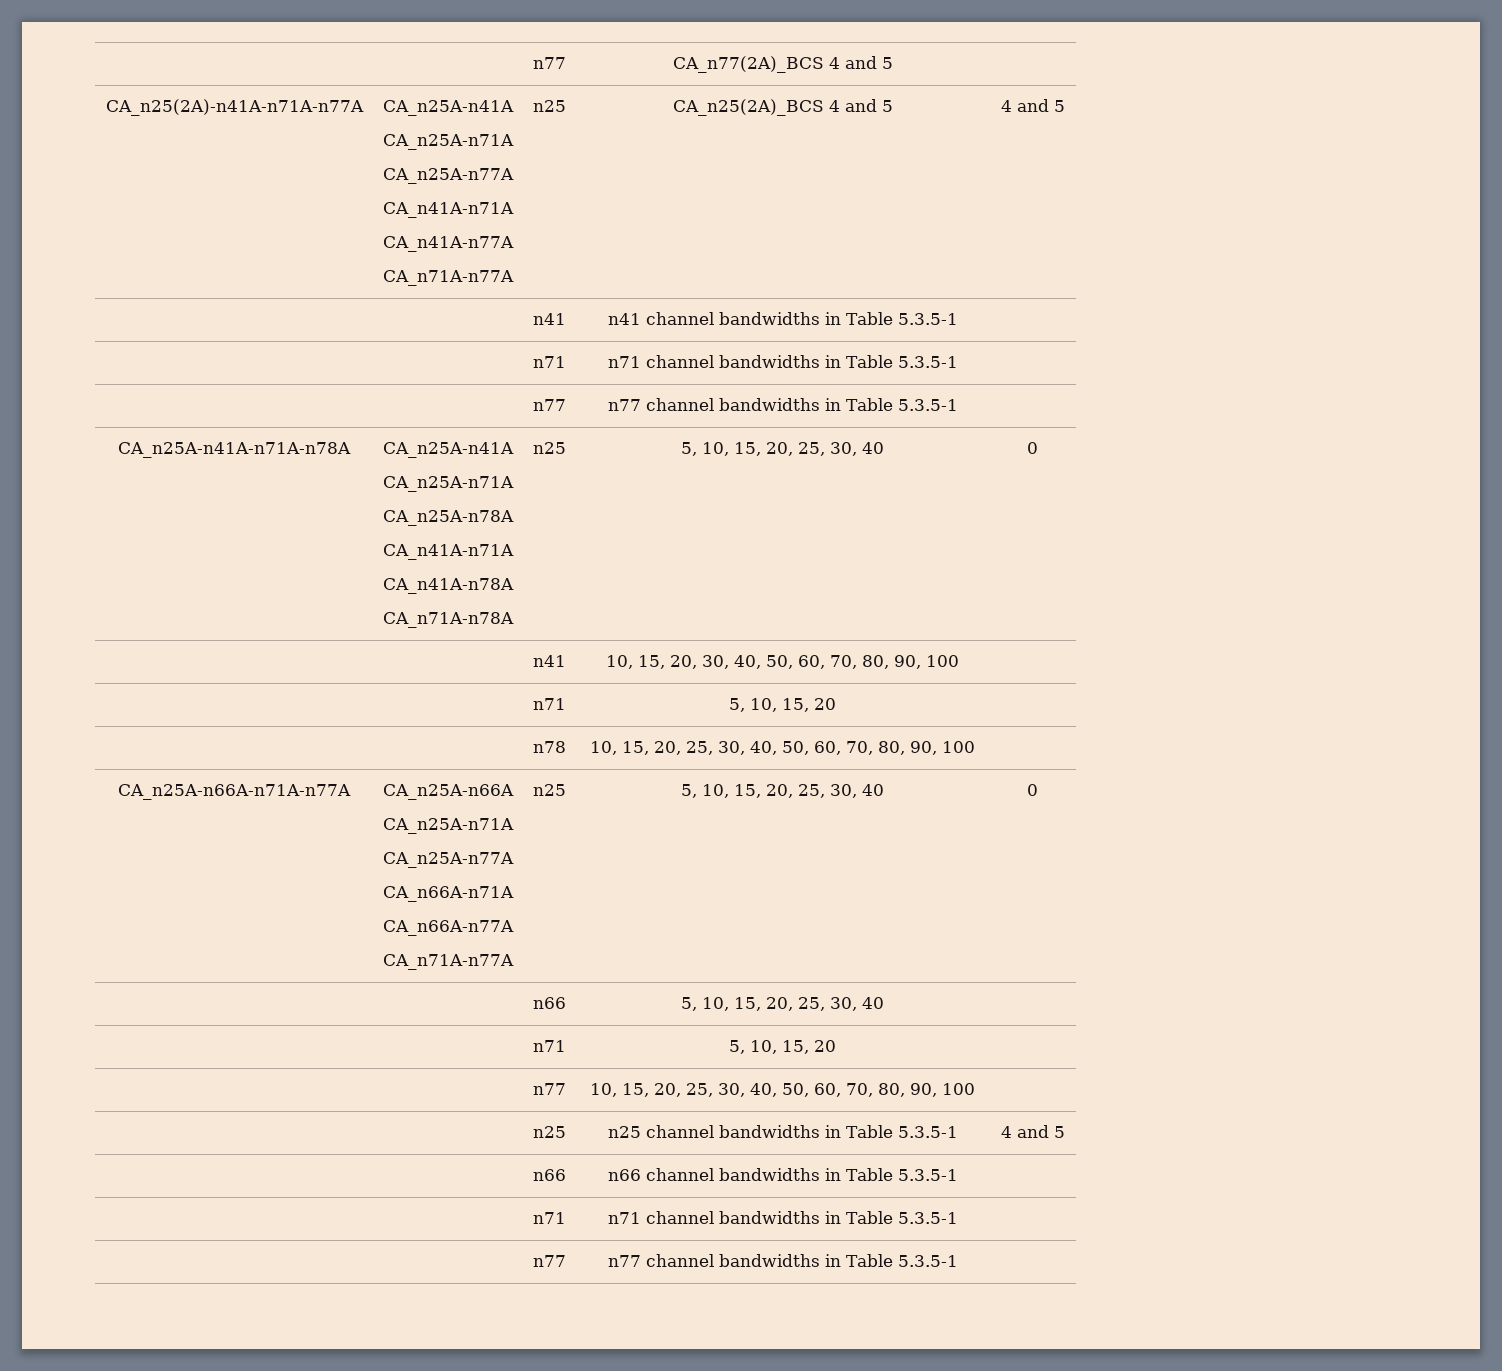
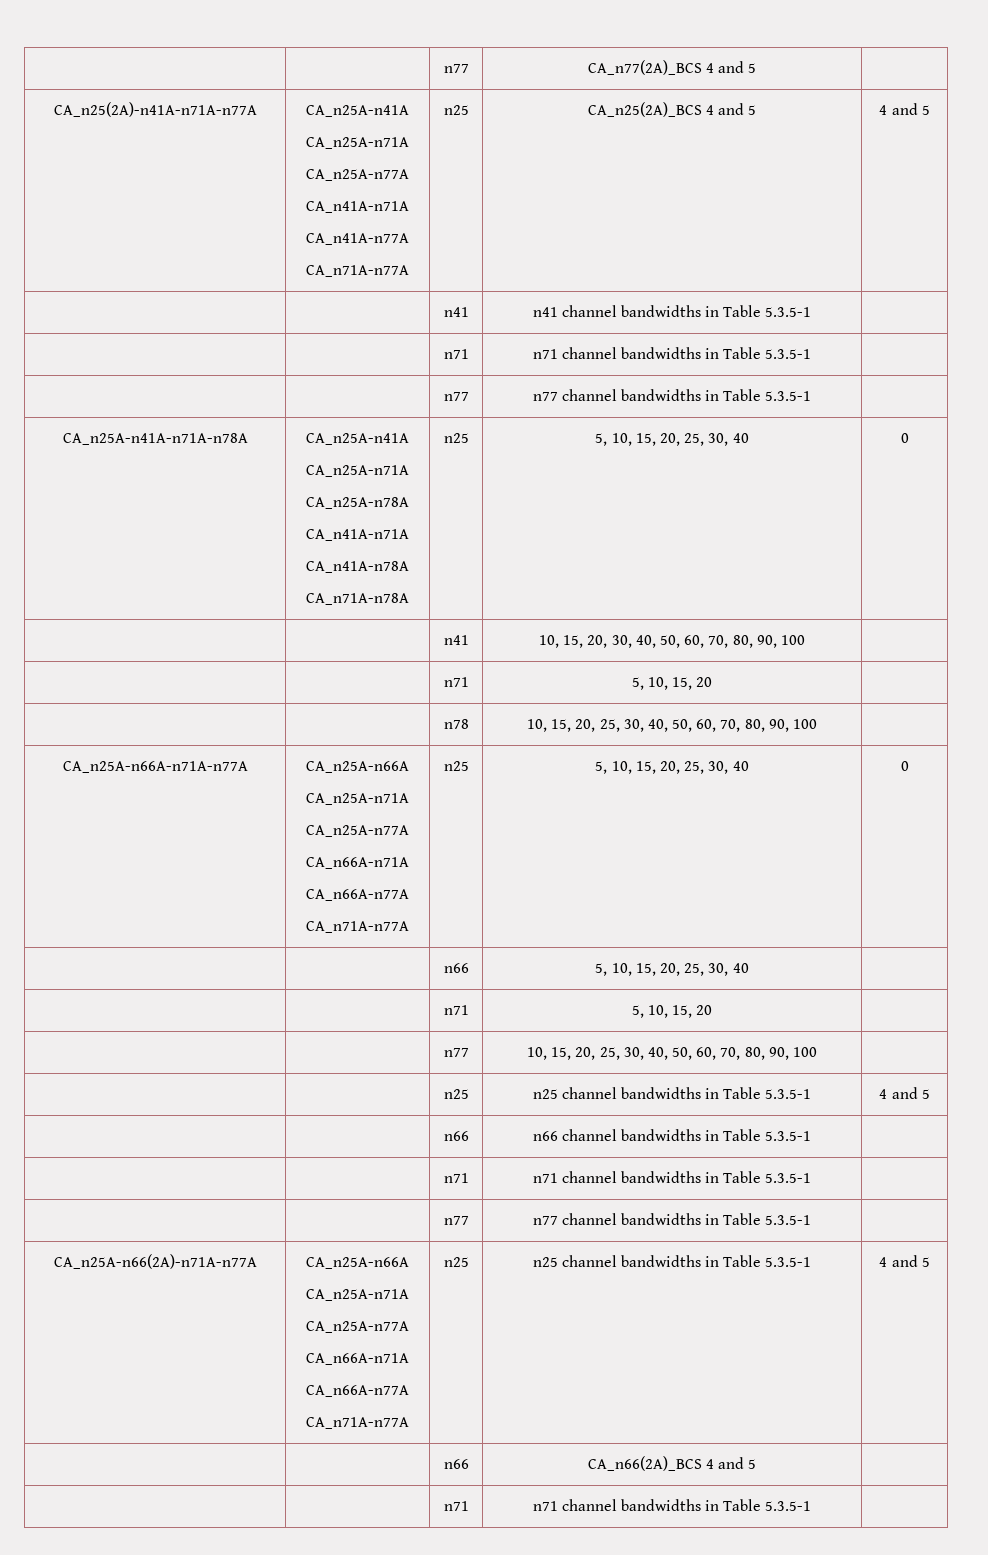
+ CA_n25A-n66(2A)-n71A-n77A | CA_n25A-n66A
+ CA_n25A-n71A
+ CA_n25A-n77A
+ CA_n66A-n71A
+ CA_n66A-n77A
+ CA_n71A-n77A | n25 | n25 channel bandwidths in Table 5.3.5-1 | 4 and 5
+ | | n66 | CA_n66(2A)_BCS 4 and 5 |
+ | | n71 | n71 channel bandwidths in Table 5.3.5-1 |

